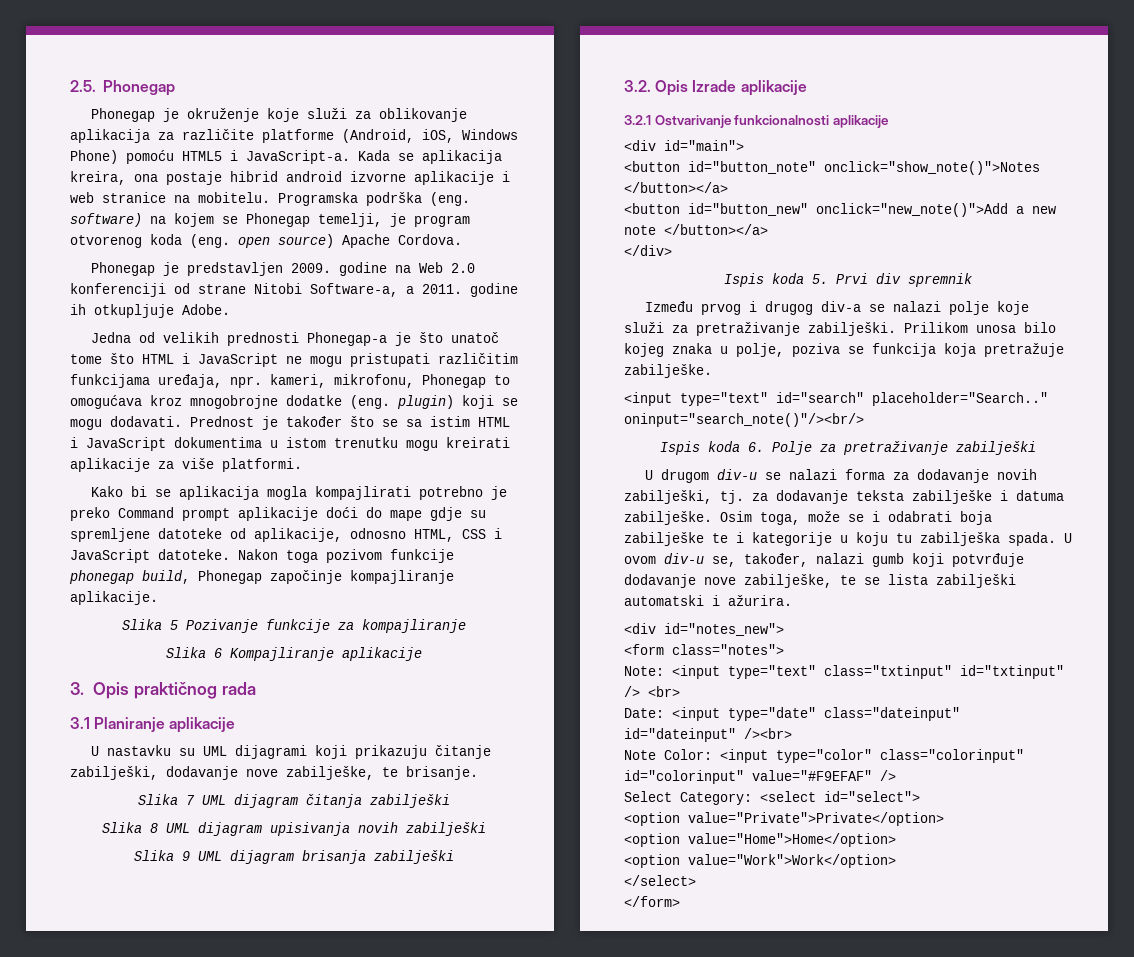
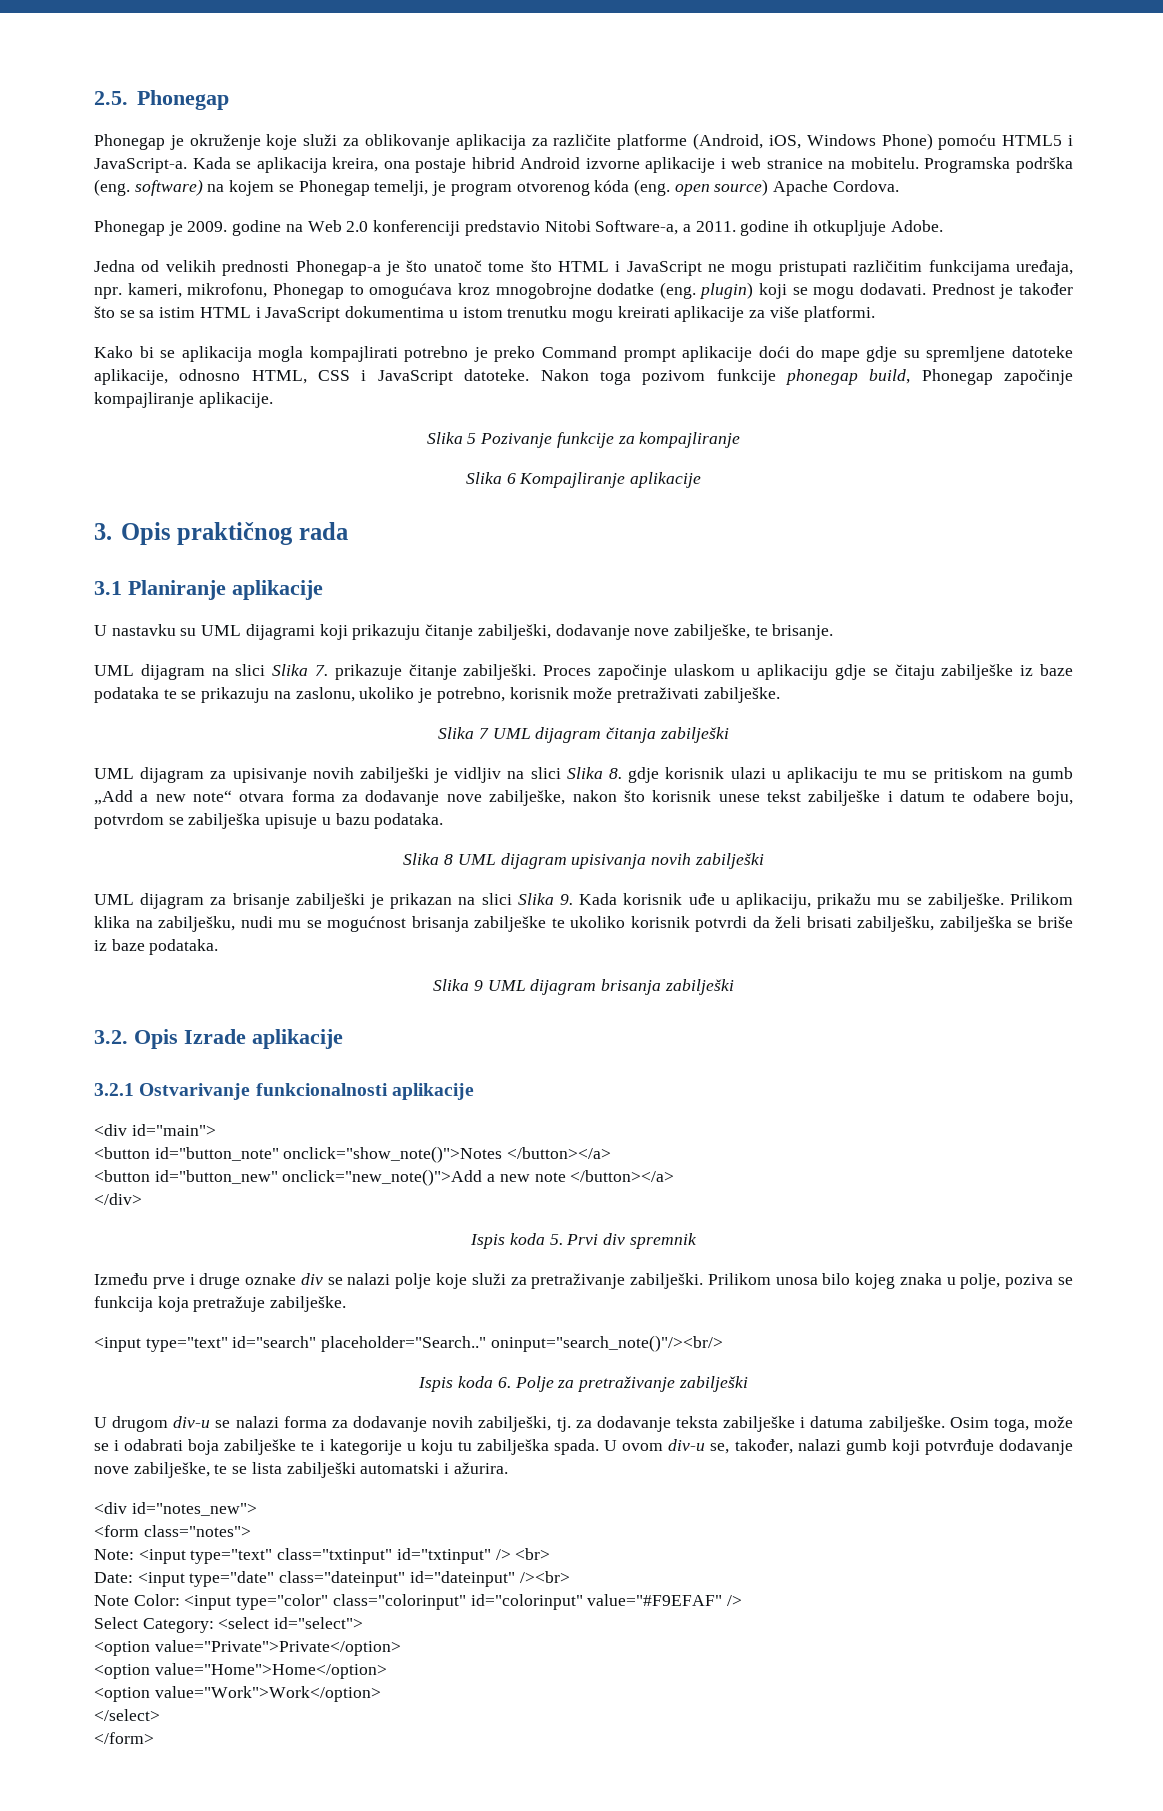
- Kada se aplikacija kreira, ona postaje hibrid android izvorne aplikacije i web stranice na mobitelu.
+ Kada se aplikacija kreira, ona postaje hibrid Android izvorne aplikacije i web stranice na mobitelu.
- Programska podrška (eng. software) na kojem se Phonegap temelji, je program otvorenog koda (eng. open source) Apache Cordova.
+ Programska podrška (eng. software) na kojem se Phonegap temelji, je program otvorenog kóda (eng. open source) Apache Cordova.
- Phonegap je predstavljen 2009. godine na Web 2.0 konferenciji od strane Nitobi Software-a, a 2011. godine ih otkupljuje Adobe.
+ Phonegap je 2009. godine na Web 2.0 konferenciji predstavio Nitobi Software-a, a 2011. godine ih otkupljuje Adobe.
- Kako bi se aplikacija mogla kompajlirati potrebno je preko Command prompt aplikacije doći do mape gdje su spremljene datoteke od aplikacije, odnosno HTML, CSS i JavaScript datoteke.
+ Kako bi se aplikacija mogla kompajlirati potrebno je preko Command prompt aplikacije doći do mape gdje su spremljene datoteke aplikacije, odnosno HTML, CSS i JavaScript datoteke.
+ UML dijagram na slici Slika 7. prikazuje čitanje zabilješki. Proces započinje ulaskom u aplikaciju gdje se čitaju zabilješke iz baze podataka te se prikazuju na zaslonu, ukoliko je potrebno, korisnik može pretraživati zabilješke.
+ UML dijagram za upisivanje novih zabilješki je vidljiv na slici Slika 8. gdje korisnik ulazi u aplikaciju te mu se pritiskom na gumb „Add a new note“ otvara forma za dodavanje nove zabilješke, nakon što korisnik unese tekst zabilješke i datum te odabere boju, potvrdom se zabilješka upisuje u bazu podataka.
+ UML dijagram za brisanje zabilješki je prikazan na slici Slika 9. Kada korisnik uđe u aplikaciju, prikažu mu se zabilješke. Prilikom klika na zabilješku, nudi mu se mogućnost brisanja zabilješke te ukoliko korisnik potvrdi da želi brisati zabilješku, zabilješka se briše iz baze podataka.
- Između prvog i drugog div-a se nalazi polje koje služi za pretraživanje zabilješki.
+ Između prve i druge oznake div se nalazi polje koje služi za pretraživanje zabilješki.

